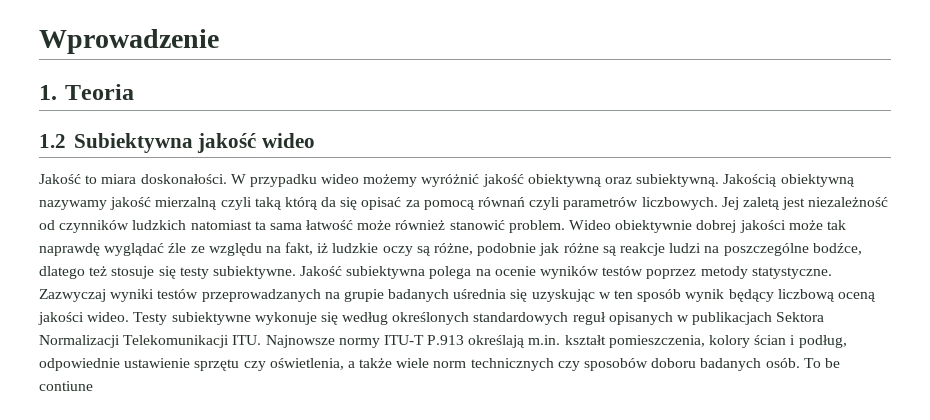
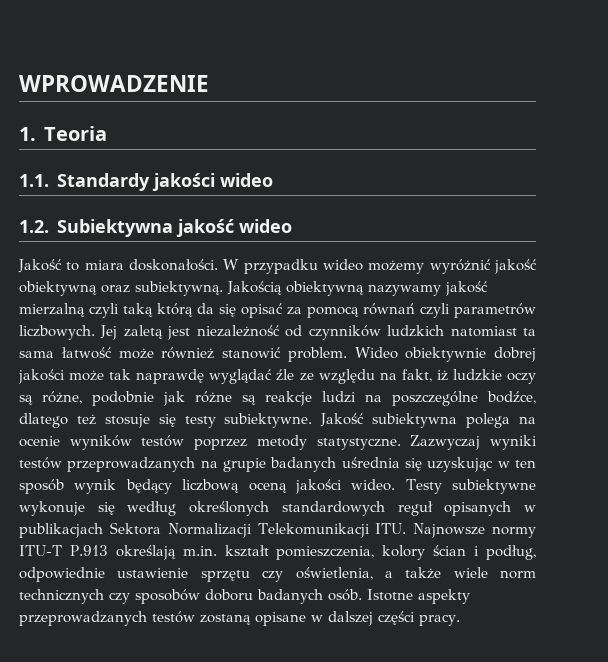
- Wprowadzenie
+ WPROWADZENIE
- 1.2 Subiektywna jakość wideo
+ 1.1. Standardy jakości wideo
+ 1.2. Subiektywna jakość wideo
- To be contiune
+ Istotne aspekty przeprowadzanych testów zostaną opisane w dalszej części pracy.

